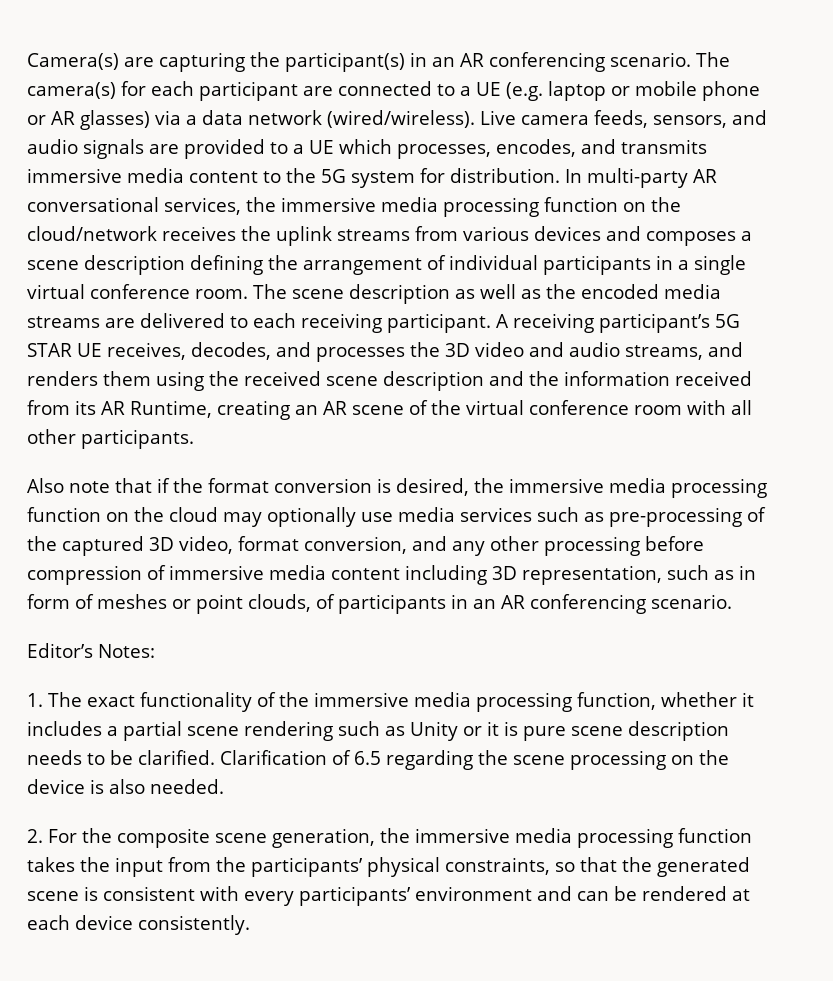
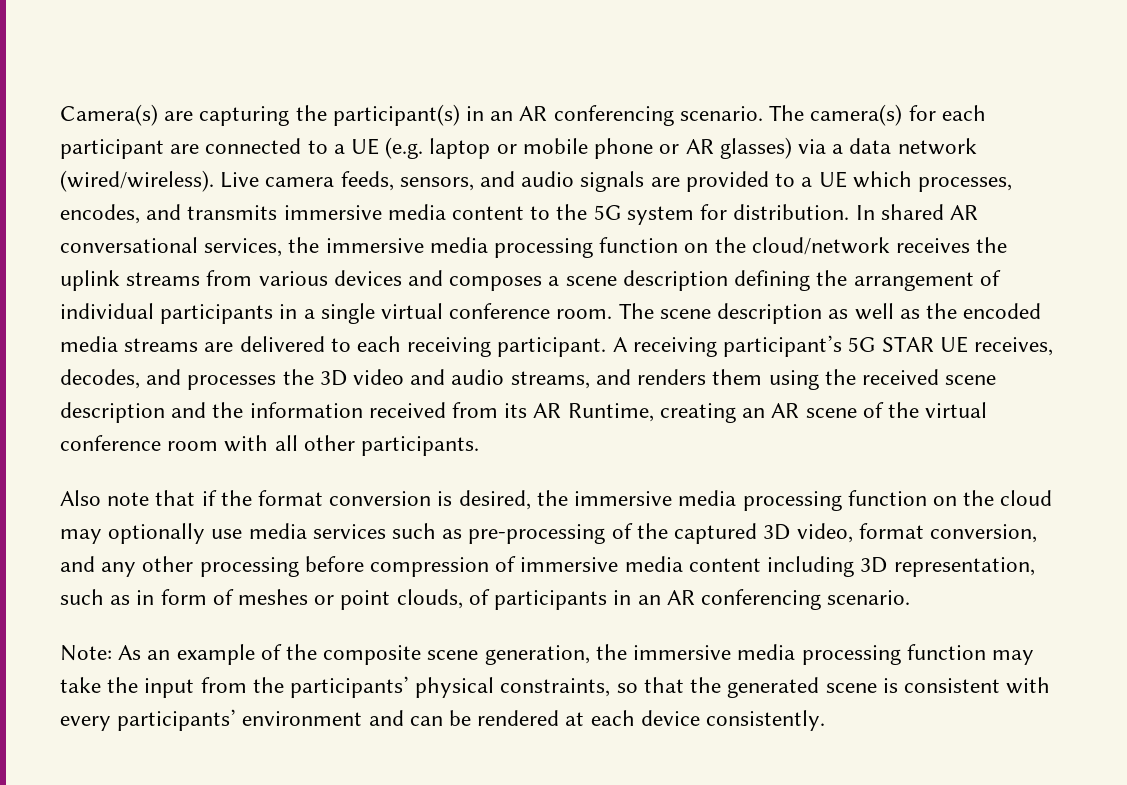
- In multi-party AR conversational services, the immersive media processing function on the cloud/network receives the uplink streams from various devices and composes a scene description defining the arrangement of individual participants in a single virtual conference room.
+ In shared AR conversational services, the immersive media processing function on the cloud/network receives the uplink streams from various devices and composes a scene description defining the arrangement of individual participants in a single virtual conference room.
- Editor’s Notes:
- 1. The exact functionality of the immersive media processing function, whether it includes a partial scene rendering such as Unity or it is pure scene description needs to be clarified. Clarification of 6.5 regarding the scene processing on the device is also needed.
- 2. For the composite scene generation, the immersive media processing function takes the input from the participants’ physical constraints, so that the generated scene is consistent with every participants’ environment and can be rendered at each device consistently.
+ Note: As an example of the composite scene generation, the immersive media processing function may take the input from the participants’ physical constraints, so that the generated scene is consistent with every participants’ environment and can be rendered at each device consistently.

